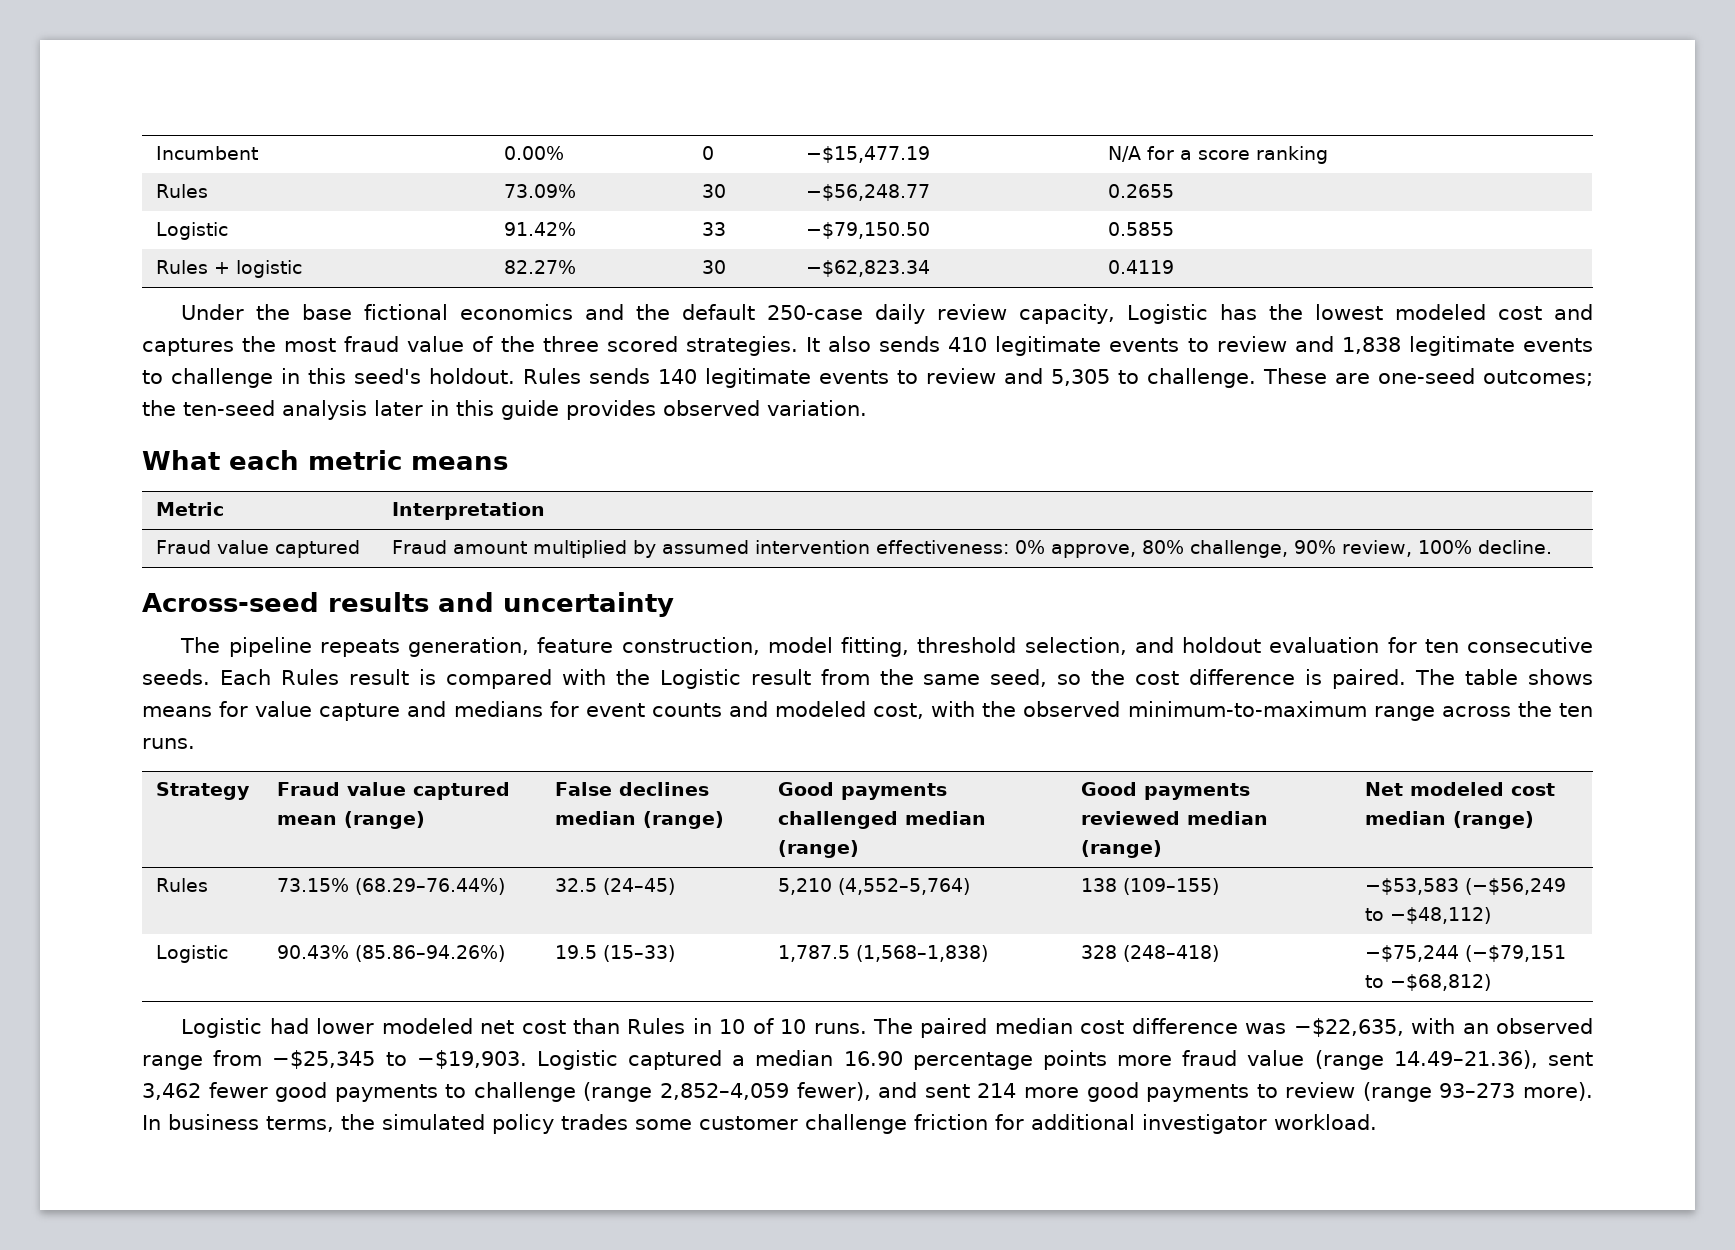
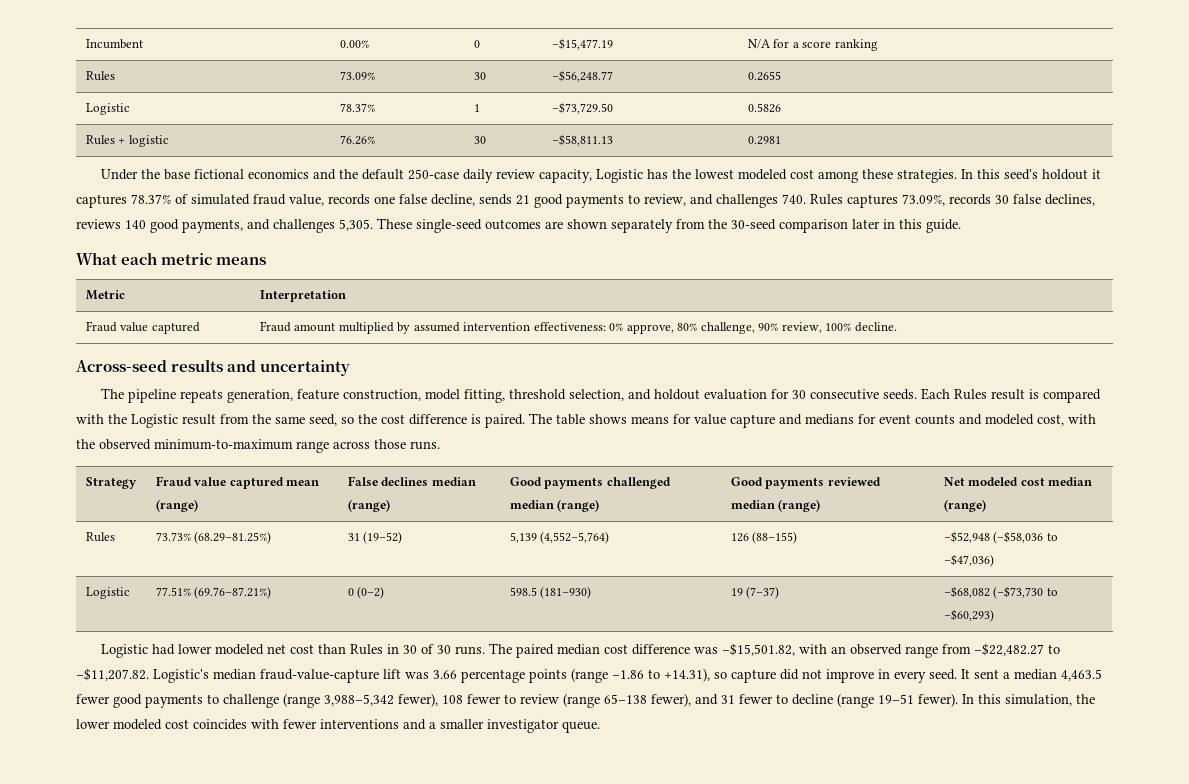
- Logistic | 91.42% | 33 | −$79,150.50 | 0.5855
+ Logistic | 78.37% | 1 | −$73,729.50 | 0.5826
- Rules + logistic | 82.27% | 30 | −$62,823.34 | 0.4119
+ Rules + logistic | 76.26% | 30 | −$58,811.13 | 0.2981
- Under the base fictional economics and the default 250-case daily review capacity, Logistic has the lowest modeled cost and captures the most fraud value of the three scored strategies. It also sends 410 legitimate events to review and 1,838 legitimate events to challenge in this seed's holdout. Rules sends 140 legitimate events to review and 5,305 to challenge. These are one-seed outcomes; the ten-seed analysis later in this guide provides observed variation.
+ Under the base fictional economics and the default 250-case daily review capacity, Logistic has the lowest modeled cost among these strategies. In this seed's holdout it captures 78.37% of simulated fraud value, records one false decline, sends 21 good payments to review, and challenges 740. Rules captures 73.09%, records 30 false declines, reviews 140 good payments, and challenges 5,305. These single-seed outcomes are shown separately from the 30-seed comparison later in this guide.
- The pipeline repeats generation, feature construction, model fitting, threshold selection, and holdout evaluation for ten consecutive seeds.
+ The pipeline repeats generation, feature construction, model fitting, threshold selection, and holdout evaluation for 30 consecutive seeds.
- The table shows means for value capture and medians for event counts and modeled cost, with the observed minimum-to-maximum range across the ten runs.
+ The table shows means for value capture and medians for event counts and modeled cost, with the observed minimum-to-maximum range across those runs.
- Rules | 73.15% (68.29–76.44%) | 32.5 (24–45) | 5,210 (4,552–5,764) | 138 (109–155) | −$53,583 (−$56,249 to −$48,112)
- Logistic | 90.43% (85.86–94.26%) | 19.5 (15–33) | 1,787.5 (1,568–1,838) | 328 (248–418) | −$75,244 (−$79,151 to −$68,812)
+ Rules | 73.73% (68.29–81.25%) | 31 (19–52) | 5,139 (4,552–5,764) | 126 (88–155) | −$52,948 (−$58,036 to −$47,036)
+ Logistic | 77.51% (69.76–87.21%) | 0 (0–2) | 598.5 (181–930) | 19 (7–37) | −$68,082 (−$73,730 to −$60,293)
- Logistic had lower modeled net cost than Rules in 10 of 10 runs.
+ Logistic had lower modeled net cost than Rules in 30 of 30 runs.
- The paired median cost difference was −$22,635, with an observed range from −$25,345 to −$19,903. Logistic captured a median 16.90 percentage points more fraud value (range 14.49–21.36), sent 3,462 fewer good payments to challenge (range 2,852–4,059 fewer), and sent 214 more good payments to review (range 93–273 more). In business terms, the simulated policy trades some customer challenge friction for additional investigator workload.
+ The paired median cost difference was −$15,501.82, with an observed range from −$22,482.27 to −$11,207.82. Logistic's median fraud-value-capture lift was 3.66 percentage points (range −1.86 to +14.31), so capture did not improve in every seed. It sent a median 4,463.5 fewer good payments to challenge (range 3,988–5,342 fewer), 108 fewer to review (range 65–138 fewer), and 31 fewer to decline (range 19–51 fewer). In this simulation, the lower modeled cost coincides with fewer interventions and a smaller investigator queue.

